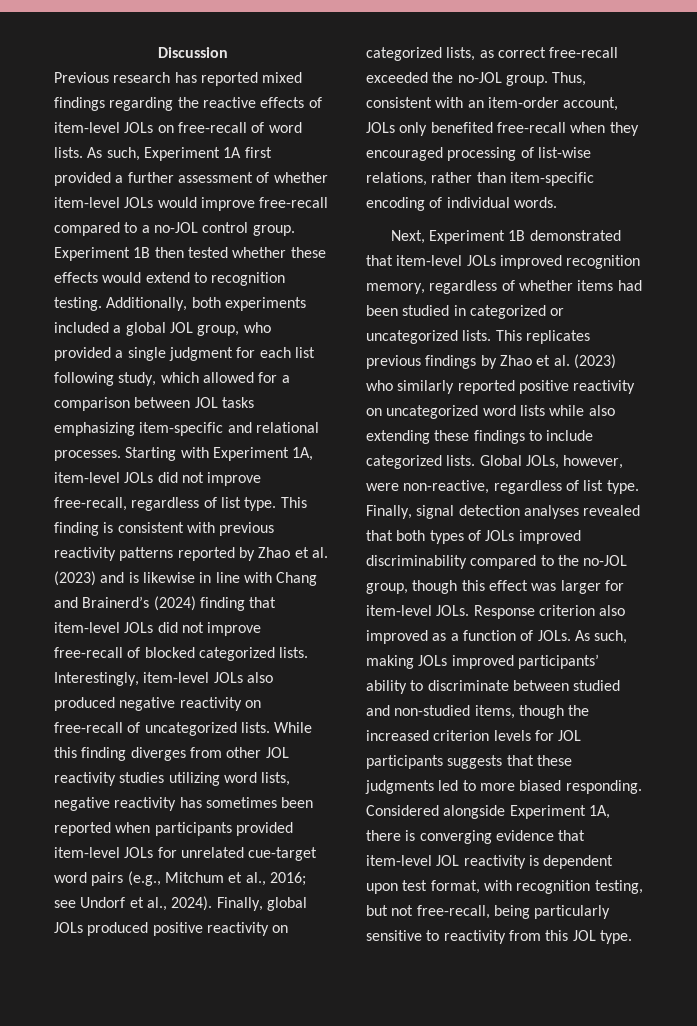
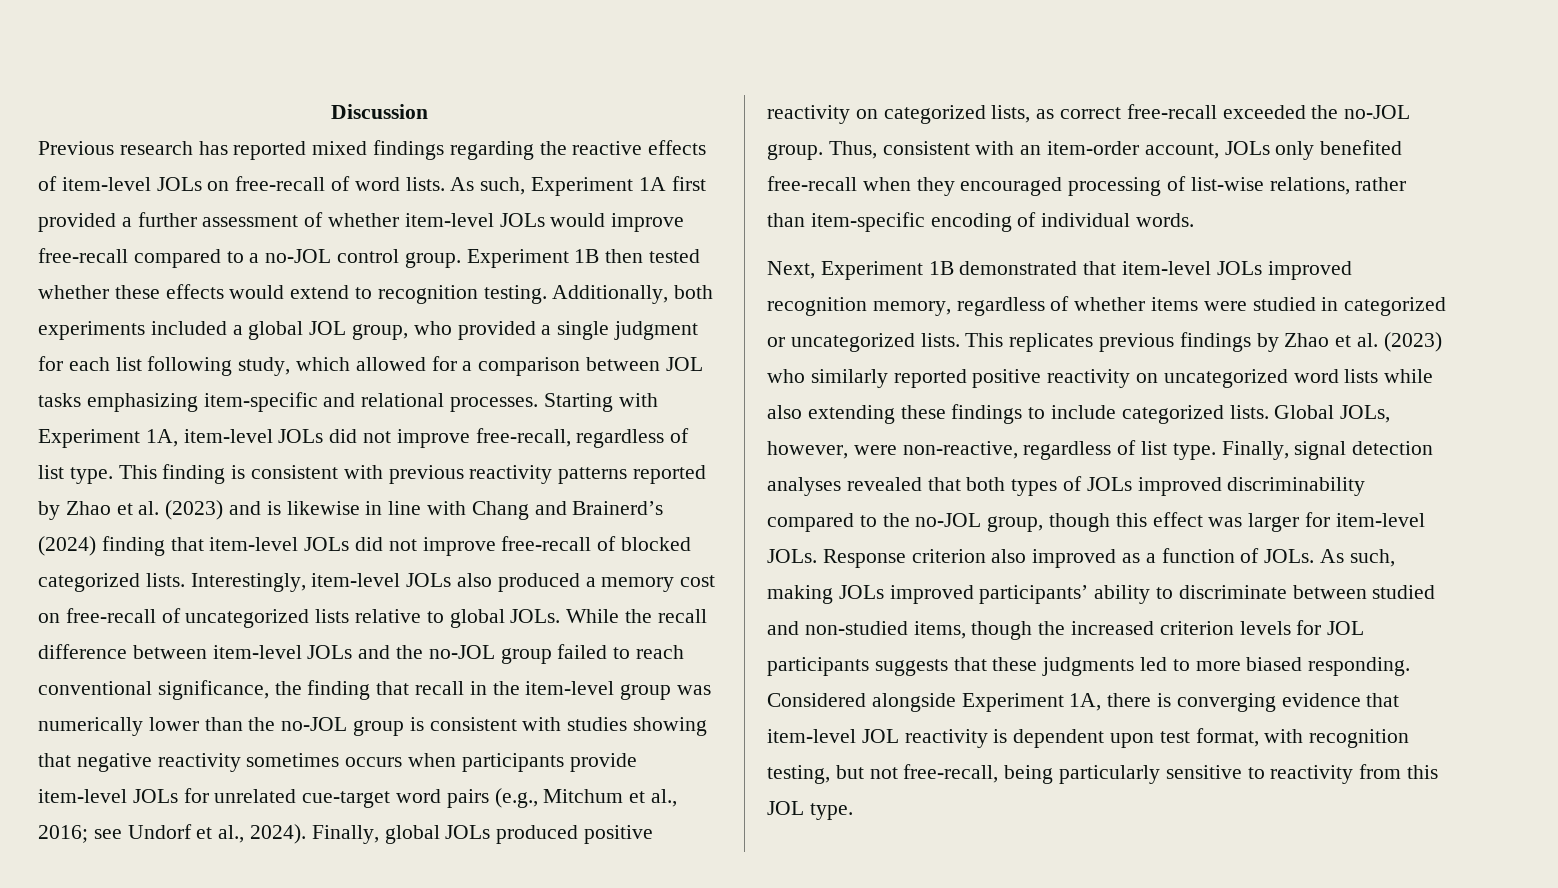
- Interestingly, item-level JOLs also produced negative reactivity on free-recall of uncategorized lists. While this finding diverges from other JOL reactivity studies utilizing word lists, negative reactivity has sometimes been reported when participants provided item-level JOLs for unrelated cue-target word pairs (e.g., Mitchum et al., 2016; see Undorf et al., 2024).
+ Interestingly, item-level JOLs also produced a memory cost on free-recall of uncategorized lists relative to global JOLs. While the recall difference between item-level JOLs and the no-JOL group failed to reach conventional significance, the finding that recall in the item-level group was numerically lower than the no-JOL group is consistent with studies showing that negative reactivity sometimes occurs when participants provide item-level JOLs for unrelated cue-target word pairs (e.g., Mitchum et al., 2016; see Undorf et al., 2024).
- Next, Experiment 1B demonstrated that item-level JOLs improved recognition memory, regardless of whether items had been studied in categorized or uncategorized lists.
+ Next, Experiment 1B demonstrated that item-level JOLs improved recognition memory, regardless of whether items were studied in categorized or uncategorized lists.

